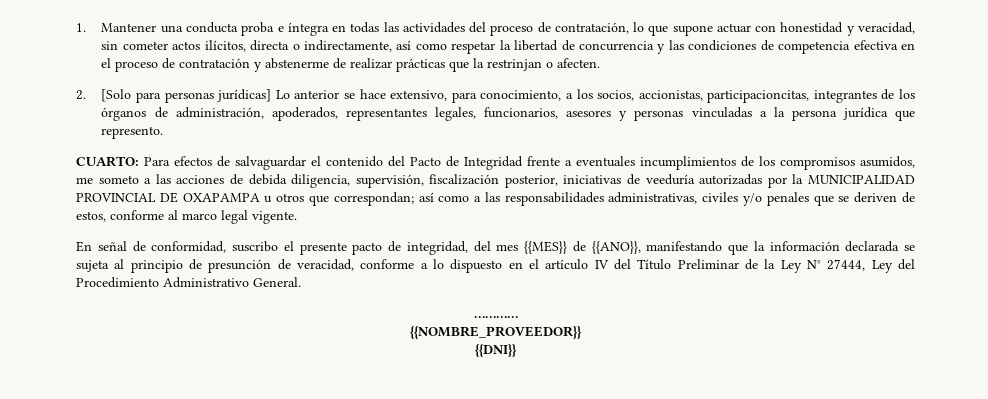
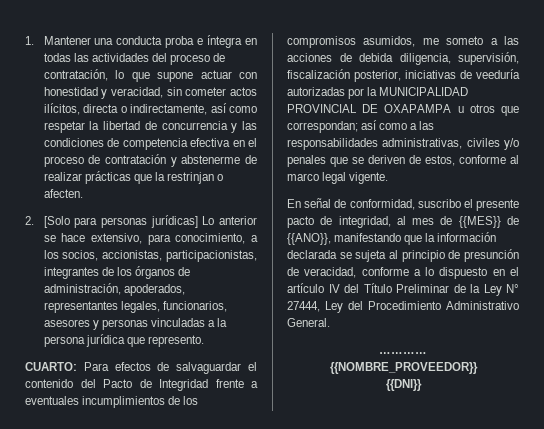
- 2. [Solo para personas jurídicas] Lo anterior se hace extensivo, para conocimiento, a los socios, accionistas, participacioncitas, integrantes de los órganos de administración, apoderados, representantes legales, funcionarios, asesores y personas vinculadas a la persona jurídica que represento.
+ 2. [Solo para personas jurídicas] Lo anterior se hace extensivo, para conocimiento, a los socios, accionistas, participacionistas, integrantes de los órganos de administración, apoderados, representantes legales, funcionarios, asesores y personas vinculadas a la persona jurídica que represento.
- En señal de conformidad, suscribo el presente pacto de integridad, del mes {{MES}} de {{ANO}}, manifestando que la información declarada se sujeta al principio de presunción de veracidad, conforme a lo dispuesto en el artículo IV del Título Preliminar de la Ley N° 27444, Ley del Procedimiento Administrativo General.
+ En señal de conformidad, suscribo el presente pacto de integridad, al mes de {{MES}} de {{ANO}}, manifestando que la información declarada se sujeta al principio de presunción de veracidad, conforme a lo dispuesto en el artículo IV del Título Preliminar de la Ley N° 27444, Ley del Procedimiento Administrativo General.

